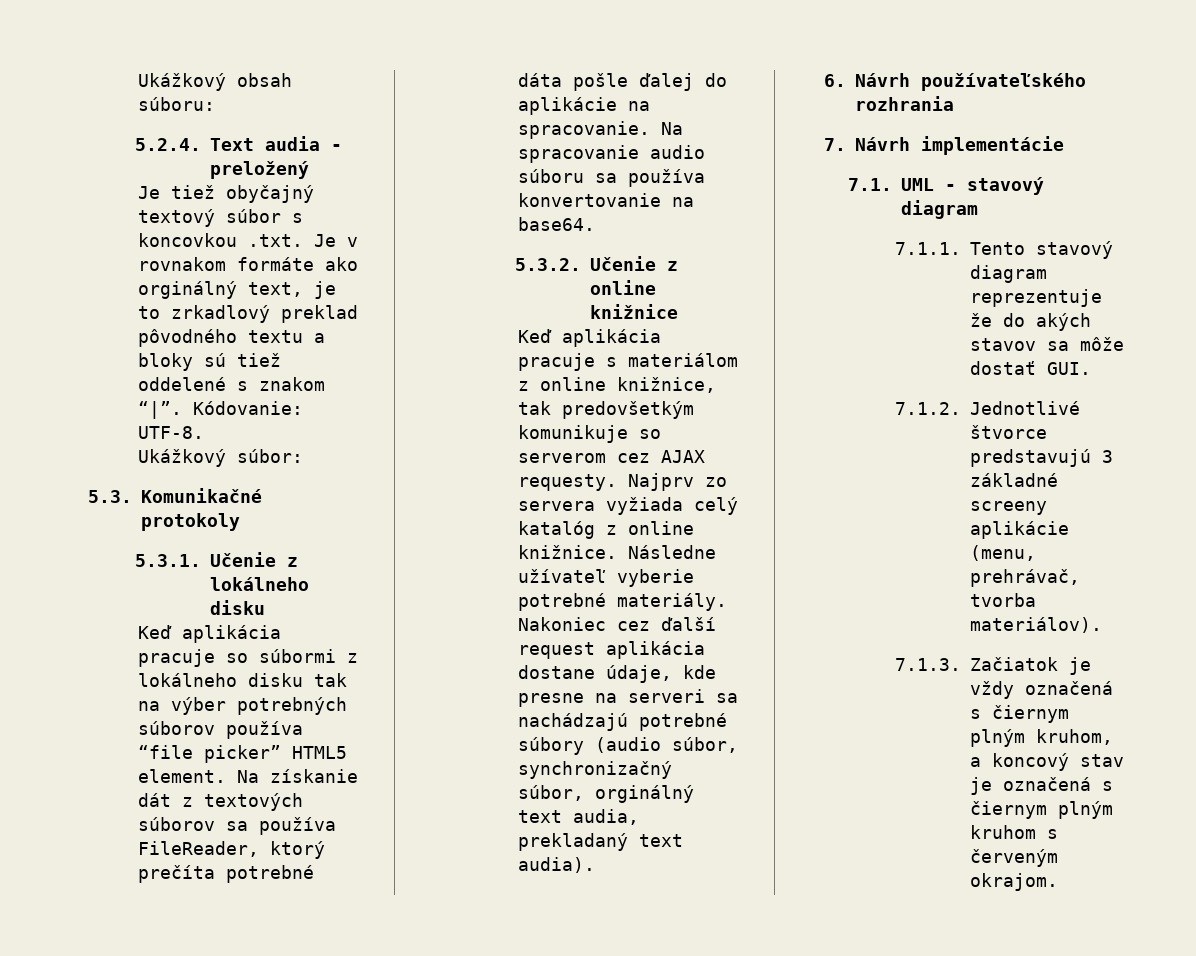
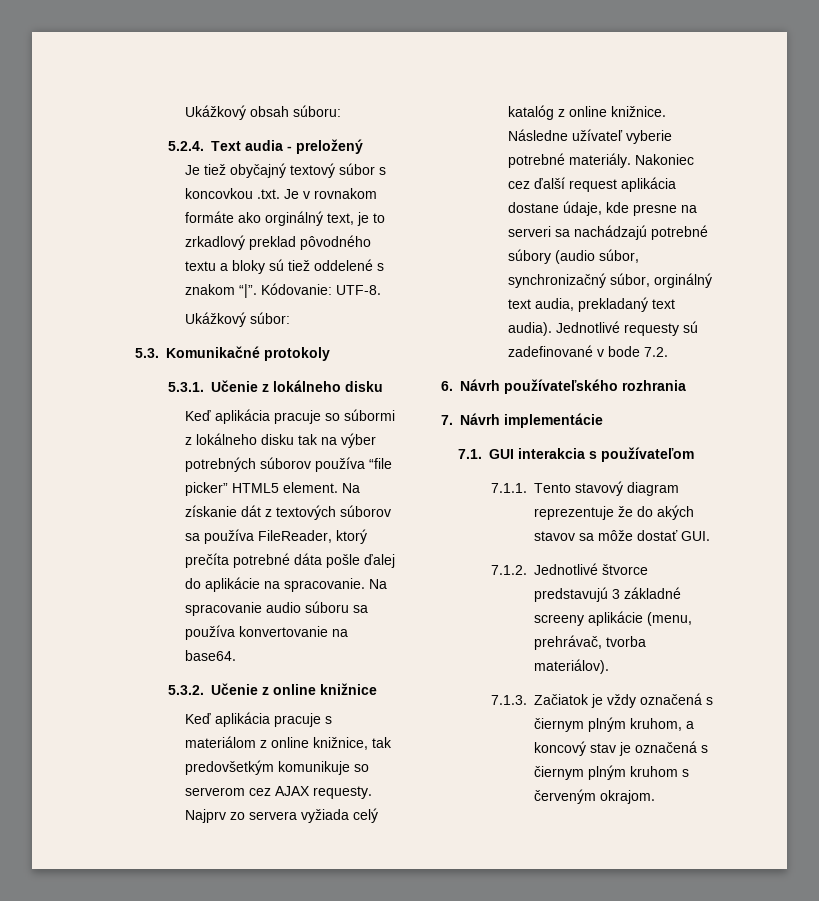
+ Jednotlivé requesty sú zadefinované v bode 7.2.
- 7.1. UML - stavový diagram
+ 7.1. GUI interakcia s používateľom

